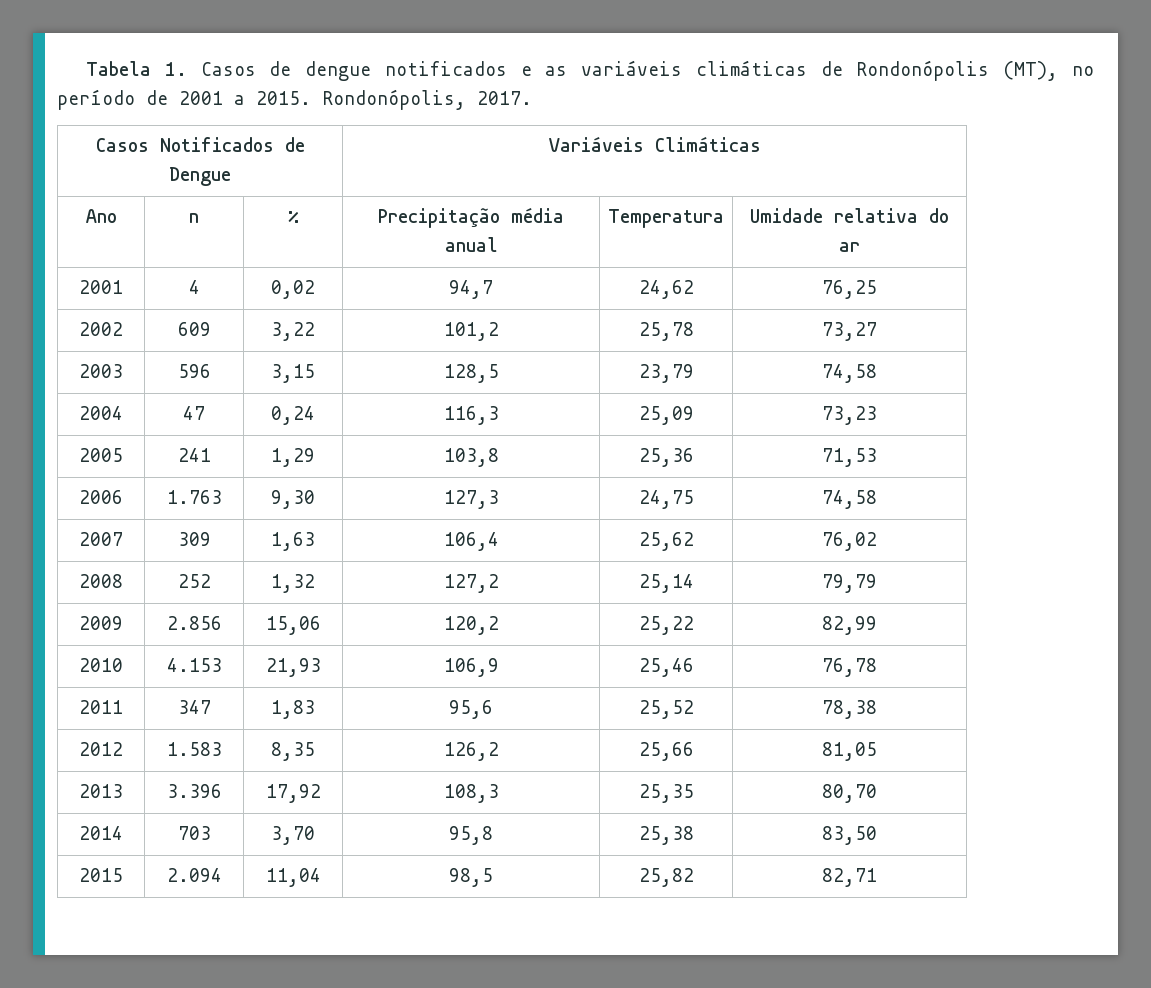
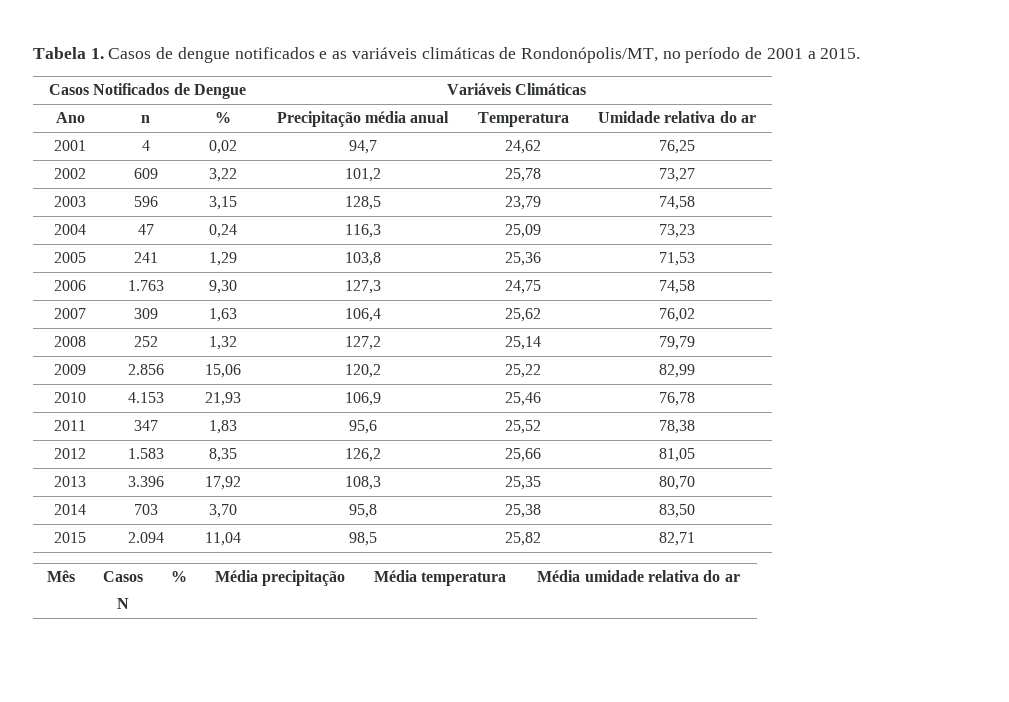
- Tabela 1. Casos de dengue notificados e as variáveis climáticas de Rondonópolis (MT), no período de 2001 a 2015. Rondonópolis, 2017.
+ Tabela 1. Casos de dengue notificados e as variáveis climáticas de Rondonópolis/MT, no período de 2001 a 2015.
+ Mês | Casos
+ N | % | Média precipitação | Média temperatura | Média umidade relativa do ar

